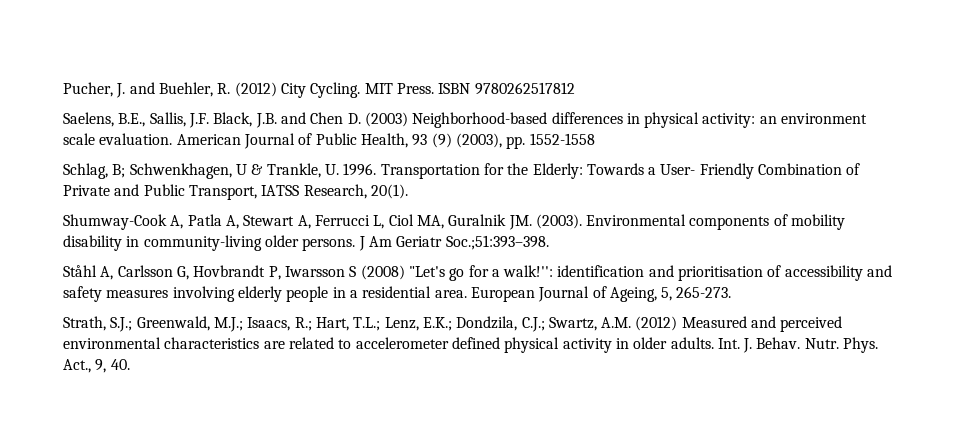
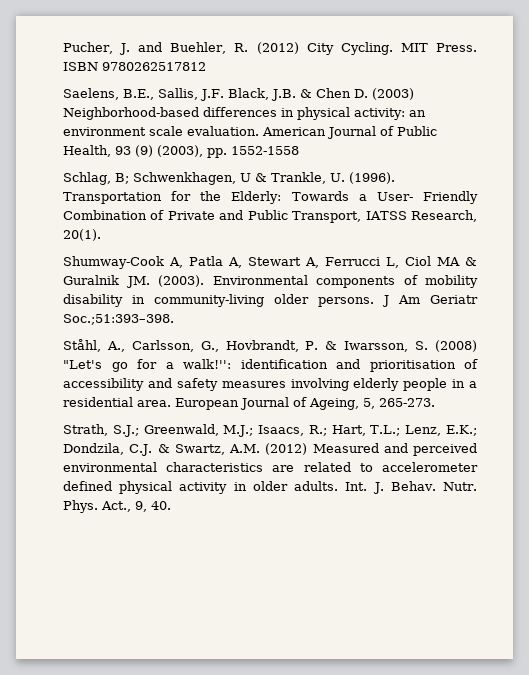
- Saelens, B.E., Sallis, J.F. Black, J.B. and Chen D. (2003) Neighborhood-based differences in physical activity: an environment scale evaluation.
+ Saelens, B.E., Sallis, J.F. Black, J.B. & Chen D. (2003) Neighborhood-based differences in physical activity: an environment scale evaluation.
- Schlag, B; Schwenkhagen, U & Trankle, U. 1996.
+ Schlag, B; Schwenkhagen, U & Trankle, U. (1996).
- Shumway-Cook A, Patla A, Stewart A, Ferrucci L, Ciol MA, Guralnik JM. (2003).
+ Shumway-Cook A, Patla A, Stewart A, Ferrucci L, Ciol MA & Guralnik JM. (2003).
- Ståhl A, Carlsson G, Hovbrandt P, Iwarsson S (2008) "Let's go for a walk!'': identification and prioritisation of accessibility and safety measures involving elderly people in a residential area.
+ Ståhl, A., Carlsson, G., Hovbrandt, P. & Iwarsson, S. (2008) "Let's go for a walk!'': identification and prioritisation of accessibility and safety measures involving elderly people in a residential area.
- Strath, S.J.; Greenwald, M.J.; Isaacs, R.; Hart, T.L.; Lenz, E.K.; Dondzila, C.J.; Swartz, A.M. (2012) Measured and perceived environmental characteristics are related to accelerometer defined physical activity in older adults.
+ Strath, S.J.; Greenwald, M.J.; Isaacs, R.; Hart, T.L.; Lenz, E.K.; Dondzila, C.J. & Swartz, A.M. (2012) Measured and perceived environmental characteristics are related to accelerometer defined physical activity in older adults.

